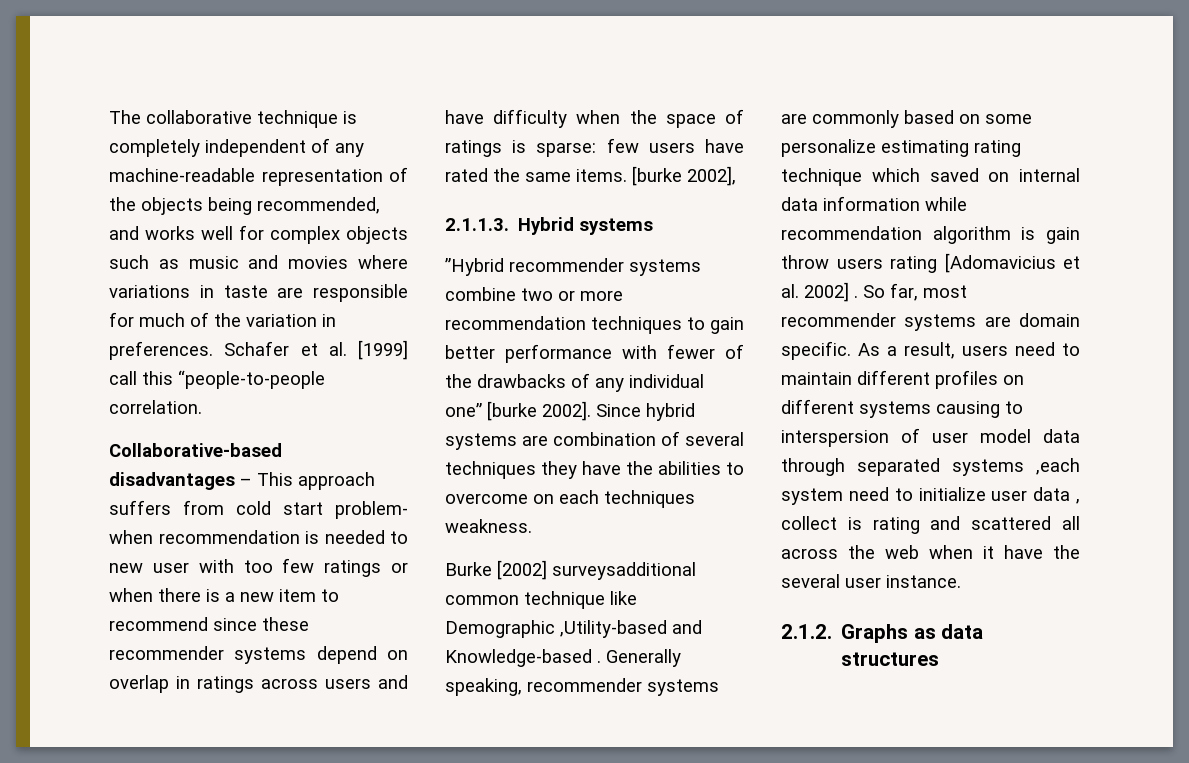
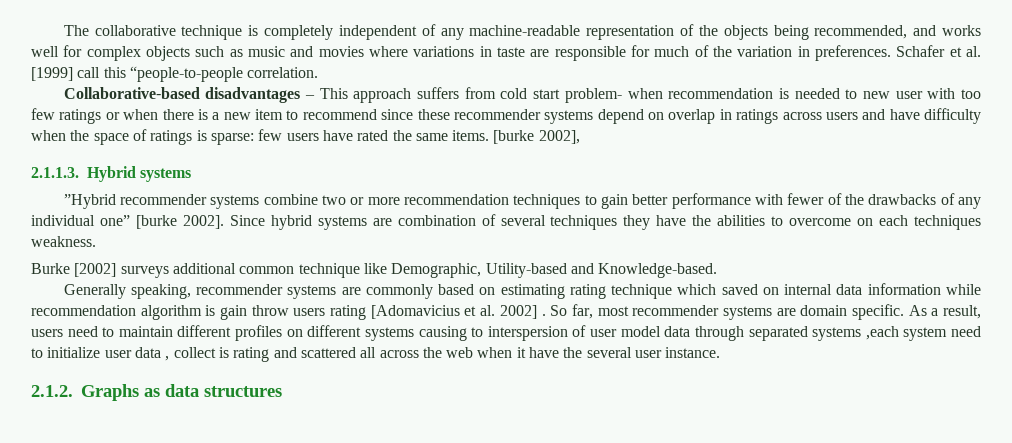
- Burke [2002] surveysadditional common technique like Demographic ,Utility-based and Knowledge-based . Generally speaking, recommender systems are commonly based on some personalize estimating rating technique which saved on internal data information while recommendation algorithm is gain throw users rating [Adomavicius et al. 2002] .
+ Burke [2002] surveys additional common technique like Demographic, Utility-based and Knowledge-based.
+ Generally speaking, recommender systems are commonly based on estimating rating technique which saved on internal data information while recommendation algorithm is gain throw users rating [Adomavicius et al. 2002] .

